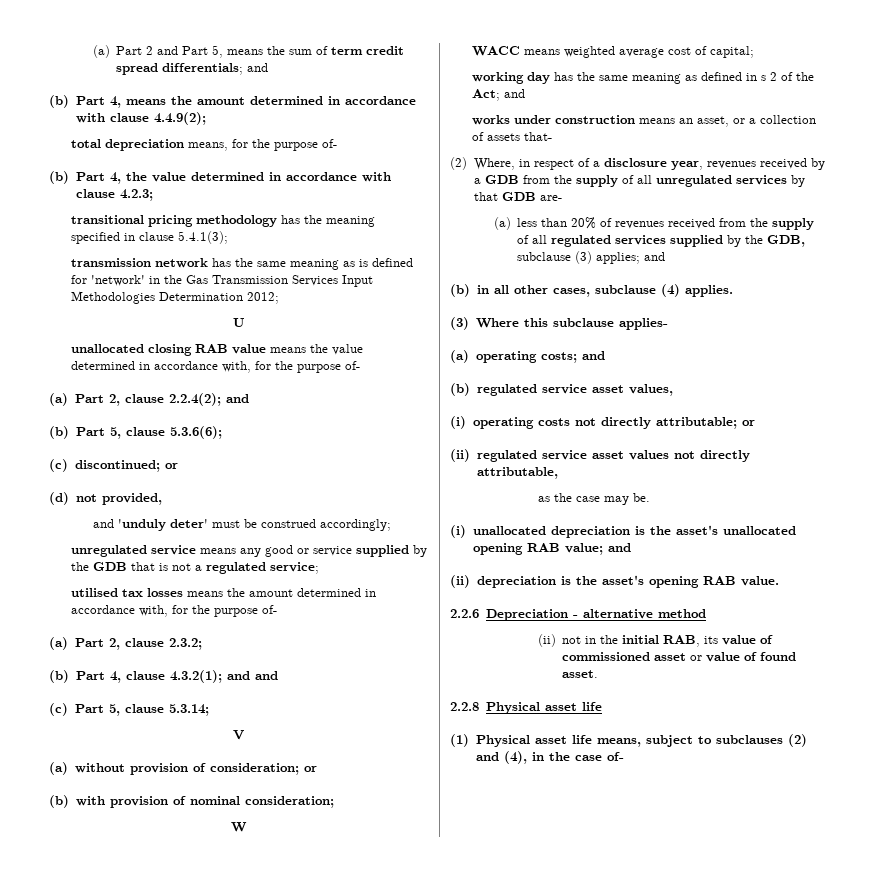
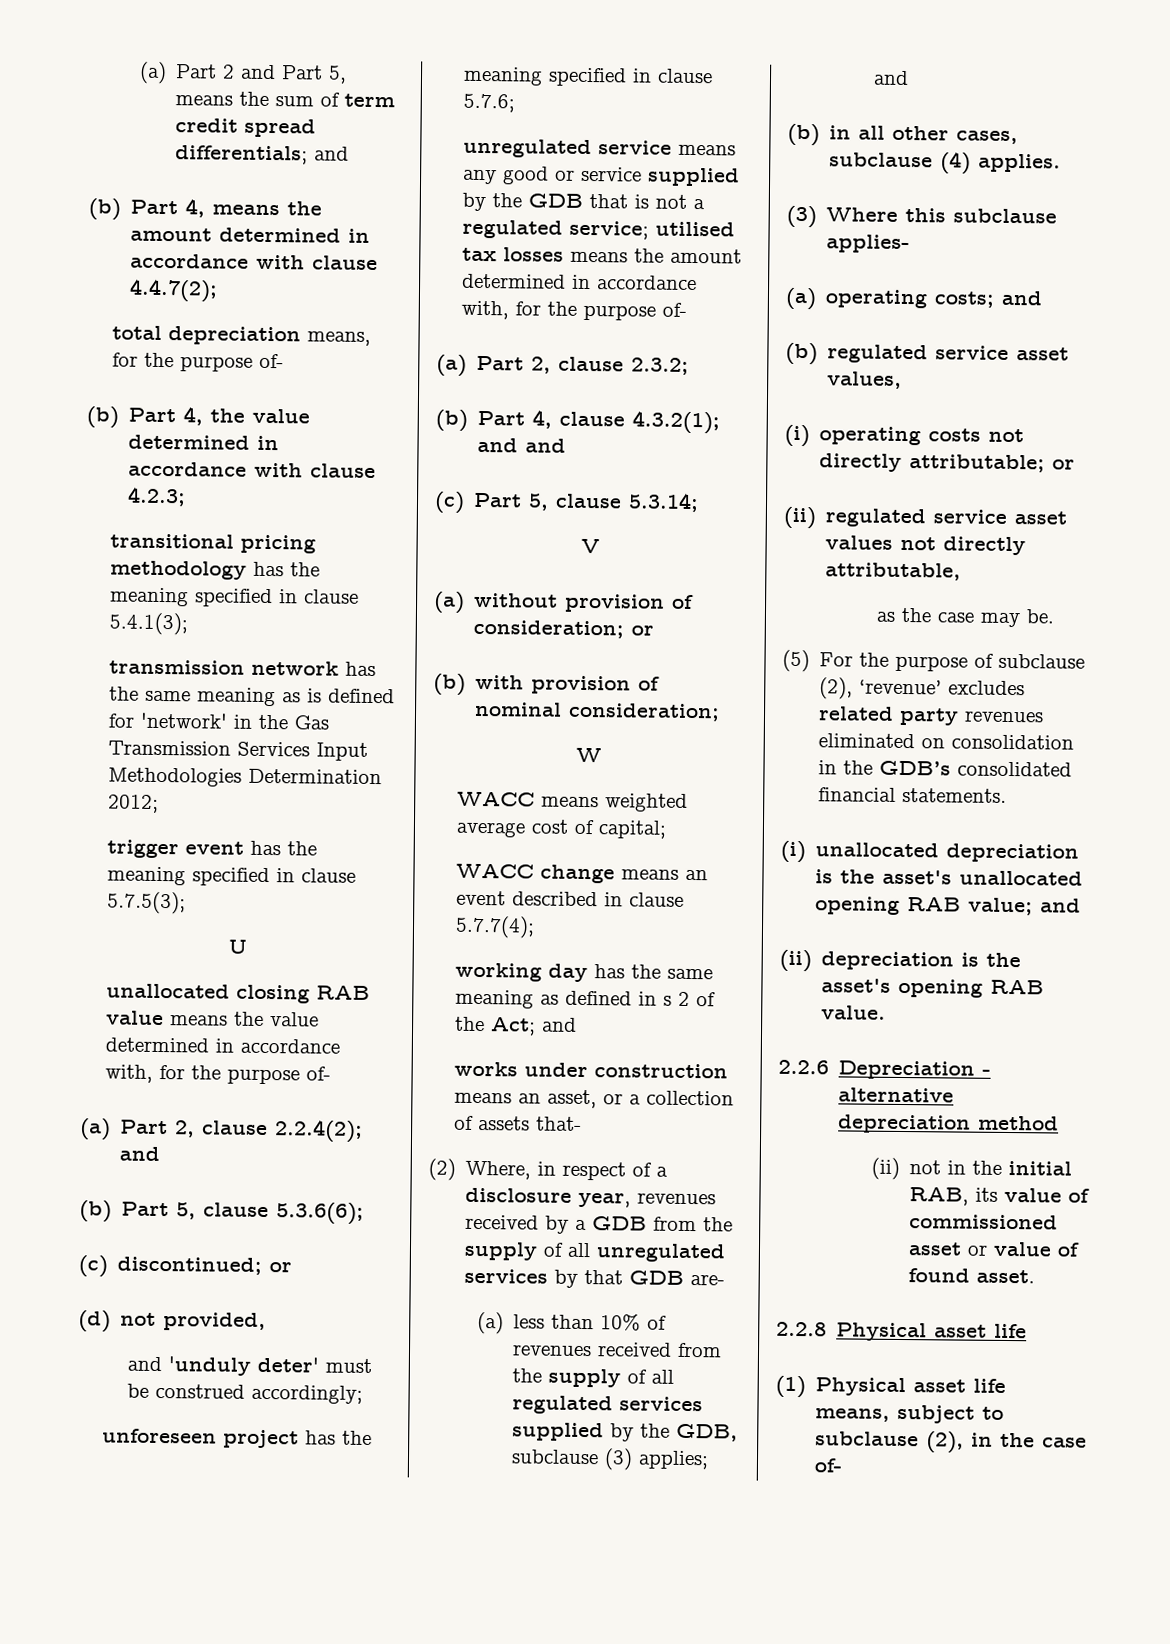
- (b) Part 4, means the amount determined in accordance with clause 4.4.9(2);
+ (b) Part 4, means the amount determined in accordance with clause 4.4.7(2);
+ trigger event has the meaning specified in clause 5.7.5(3);
+ unforeseen project has the meaning specified in clause 5.7.6;
- unregulated service means any good or service supplied by the GDB that is not a regulated service;
- utilised tax losses means the amount determined in accordance with, for the purpose of-
+ unregulated service means any good or service supplied by the GDB that is not a regulated service; utilised tax losses means the amount determined in accordance with, for the purpose of-
+ WACC change means an event described in clause 5.7.7(4);
- (a) less than 20% of revenues received from the supply of all regulated services supplied by the GDB, subclause (3) applies; and
+ (a) less than 10% of revenues received from the supply of all regulated services supplied by the GDB, subclause (3) applies; and
+ (5) For the purpose of subclause (2), ‘revenue’ excludes related party revenues eliminated on consolidation in the GDB’s consolidated financial statements.
- 2.2.6 Depreciation - alternative method
+ 2.2.6 Depreciation - alternative depreciation method
- (1) Physical asset life means, subject to subclauses (2) and (4), in the case of-
+ (1) Physical asset life means, subject to subclause (2), in the case of-

